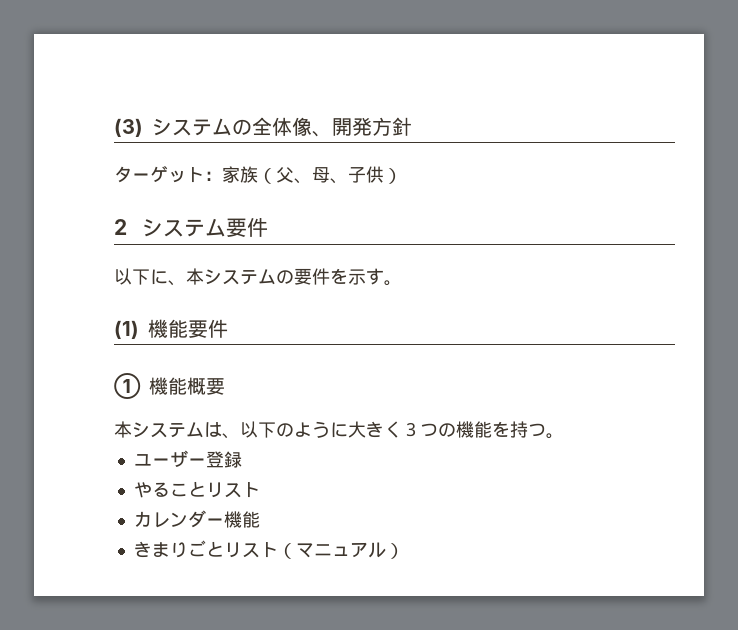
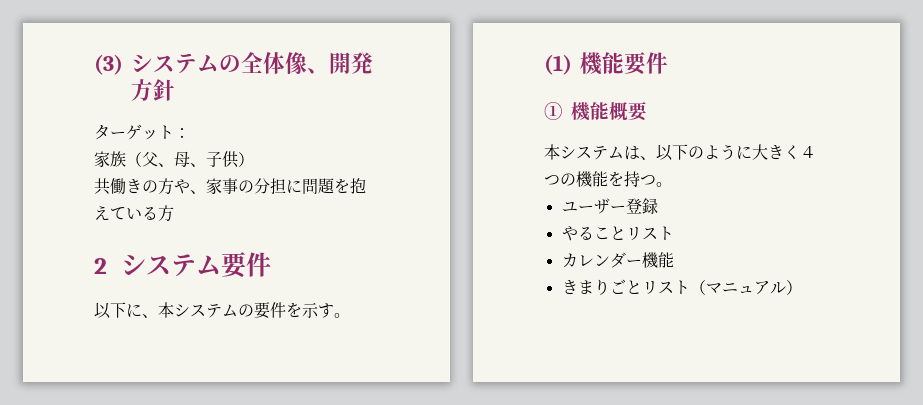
- ターゲット：家族（父、母、子供）
+ ターゲット：
+ 家族（父、母、子供）
+ 共働きの方や、家事の分担に問題を抱えている方
- 本システムは、以下のように大きく３つの機能を持つ。
+ 本システムは、以下のように大きく４つの機能を持つ。

